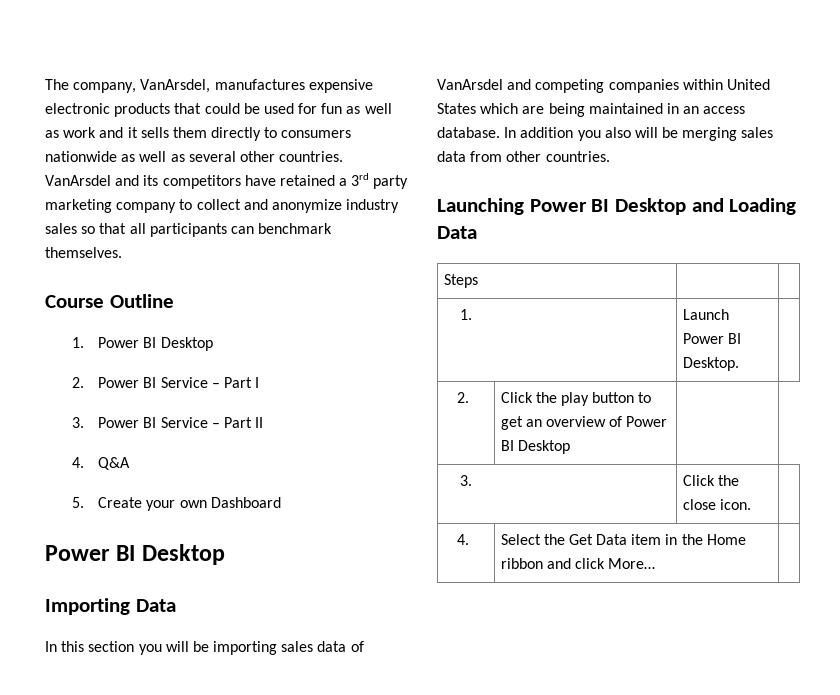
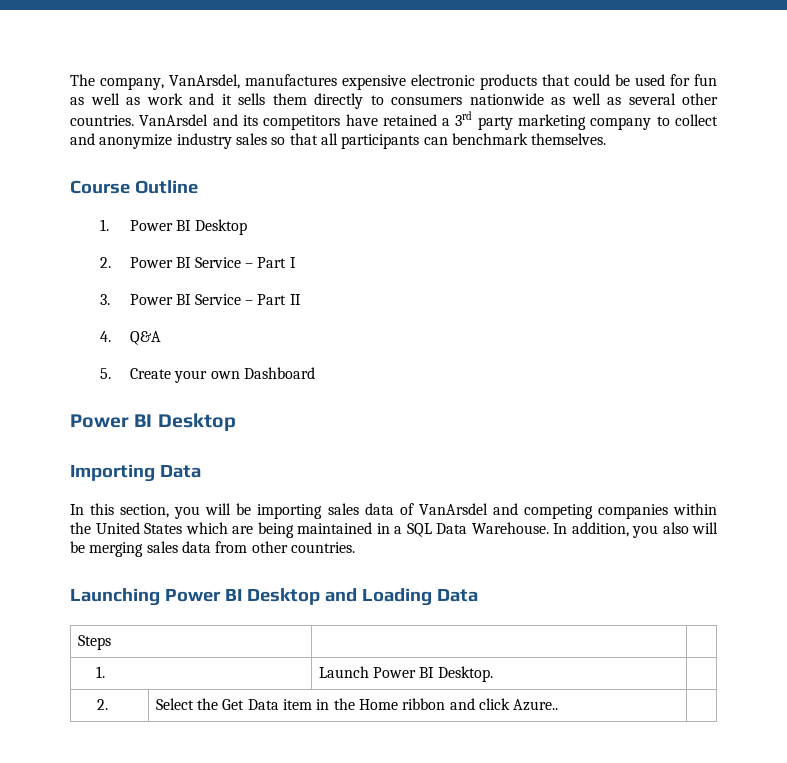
- In this section you will be importing sales data of VanArsdel and competing companies within United States which are being maintained in an access database. In addition you also will be merging sales data from other countries.
+ In this section, you will be importing sales data of VanArsdel and competing companies within the United States which are being maintained in a SQL Data Warehouse. In addition, you also will be merging sales data from other countries.
- 2. | Click the play button to get an overview of Power BI Desktop |
- 3. | Click the close icon. |
- 4. | Select the Get Data item in the Home ribbon and click More… |
+ 2. | Select the Get Data item in the Home ribbon and click Azure.. |

